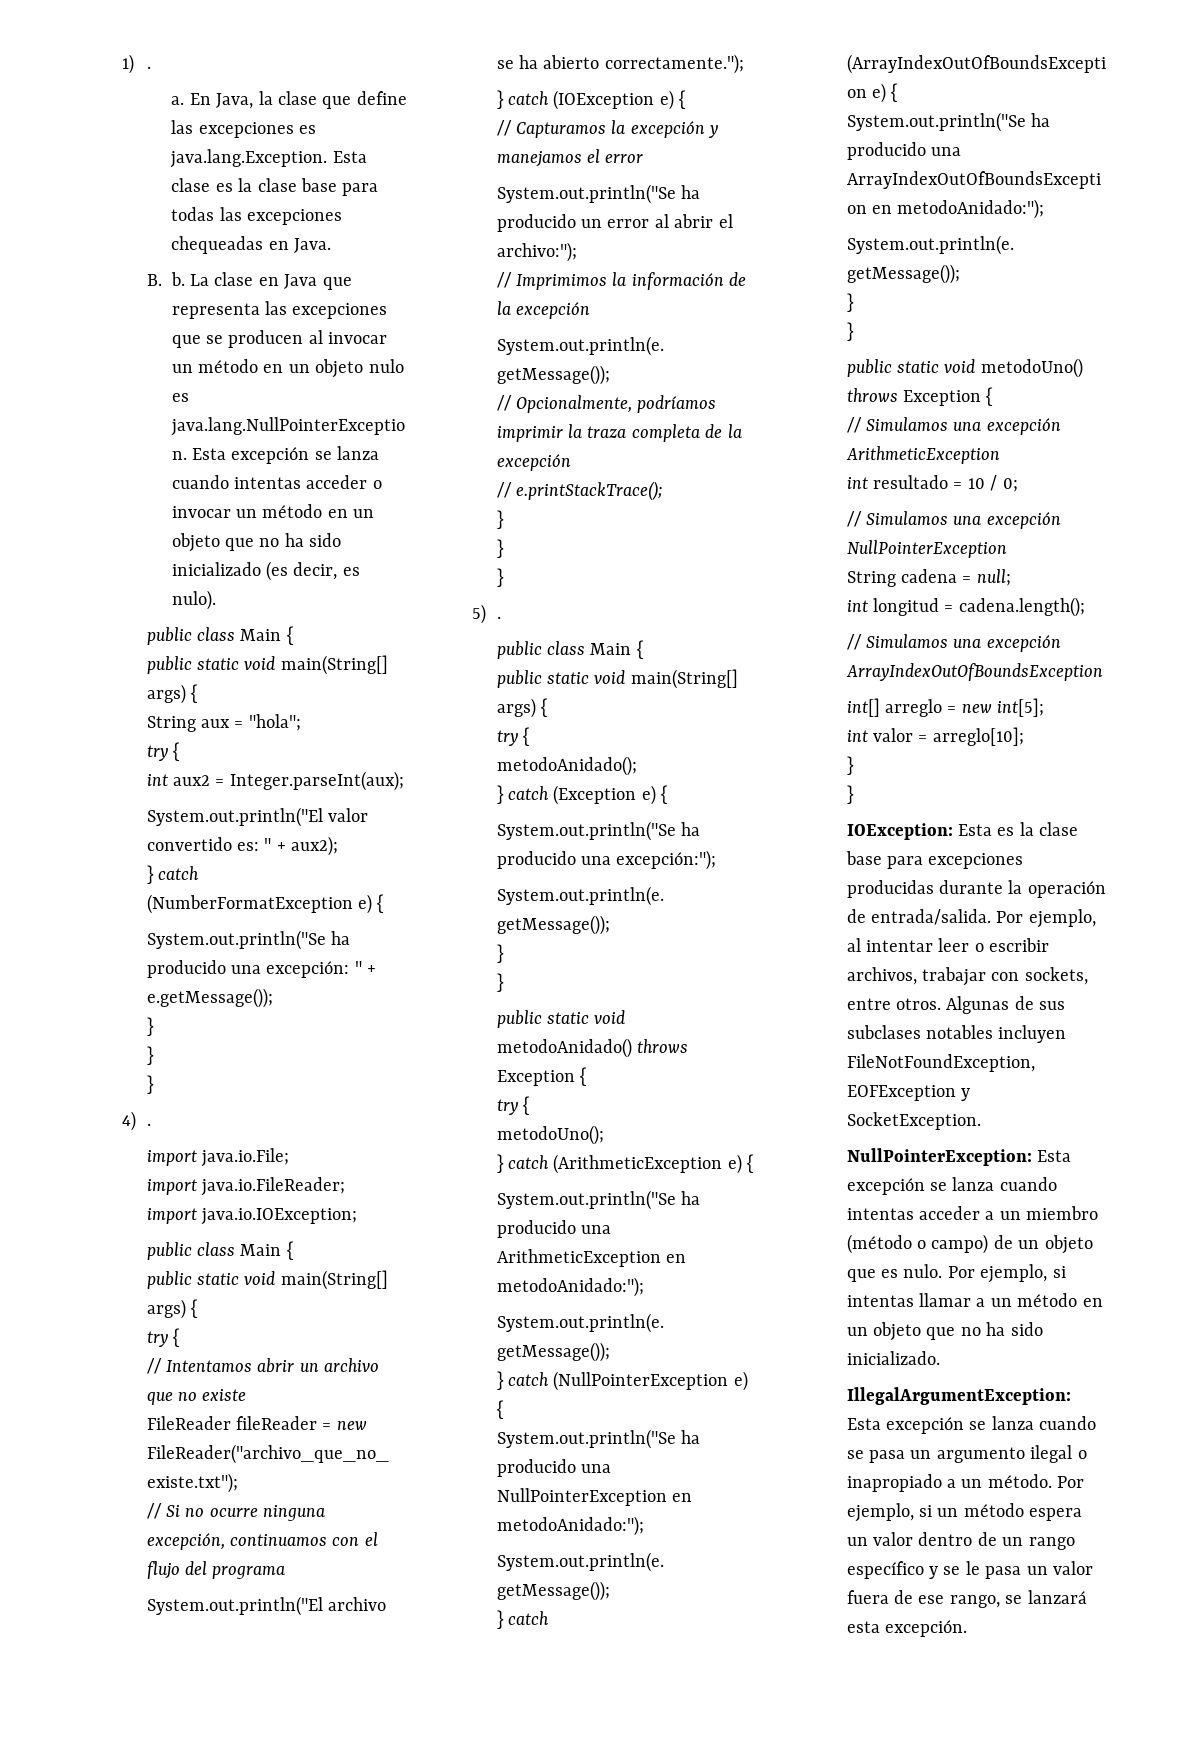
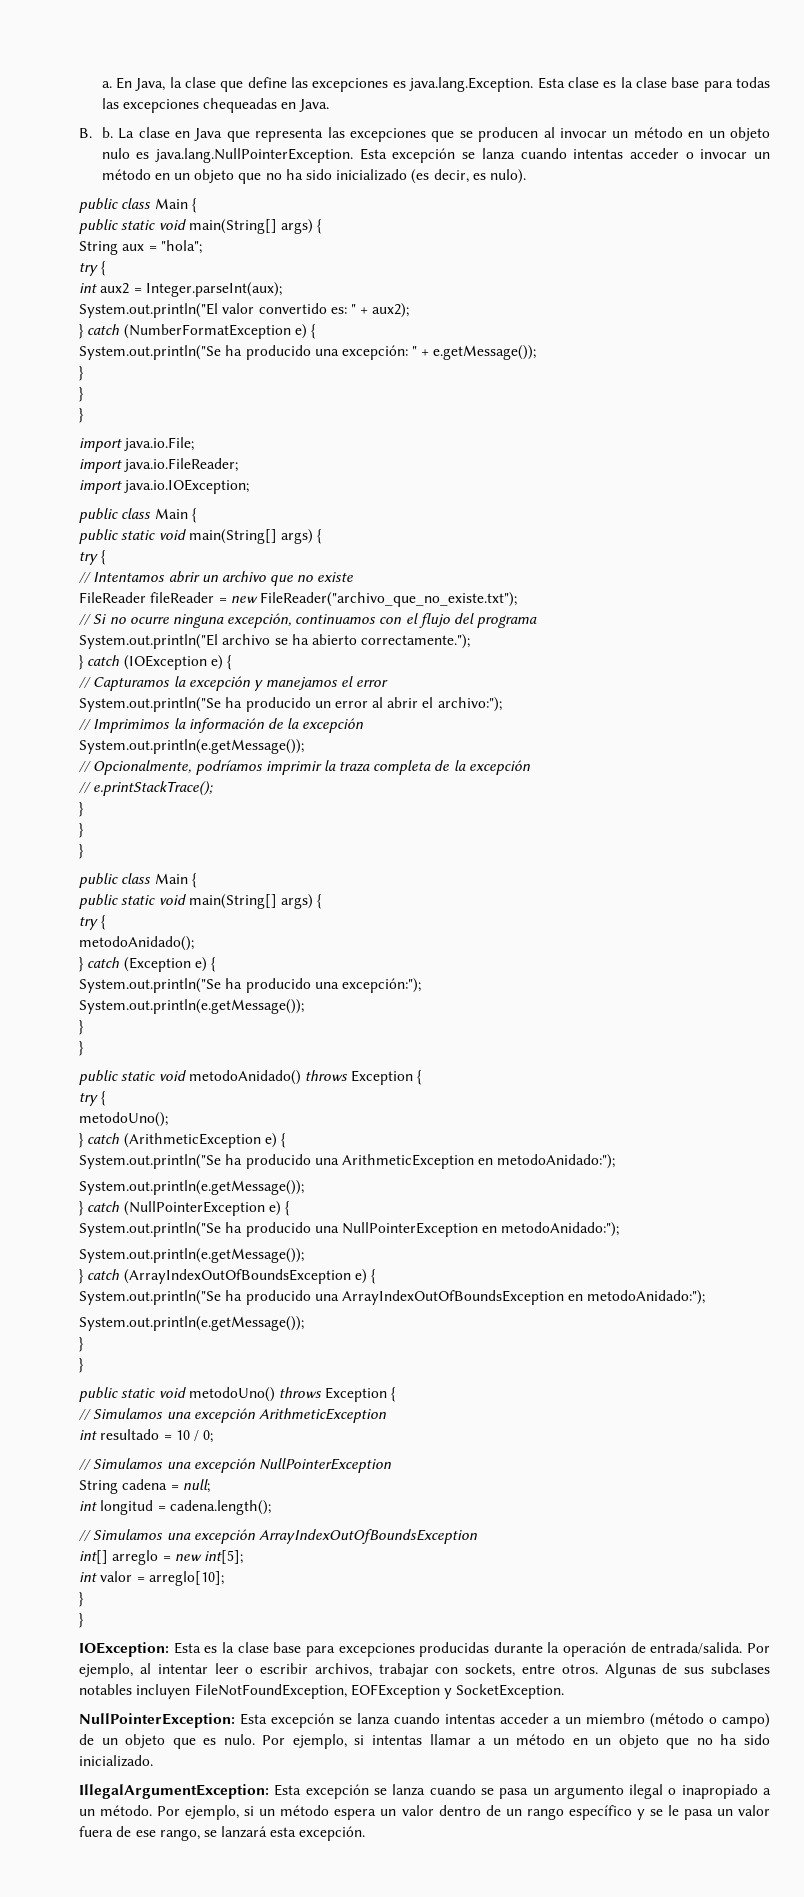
- 1) .
- 4) .
- 5) .

